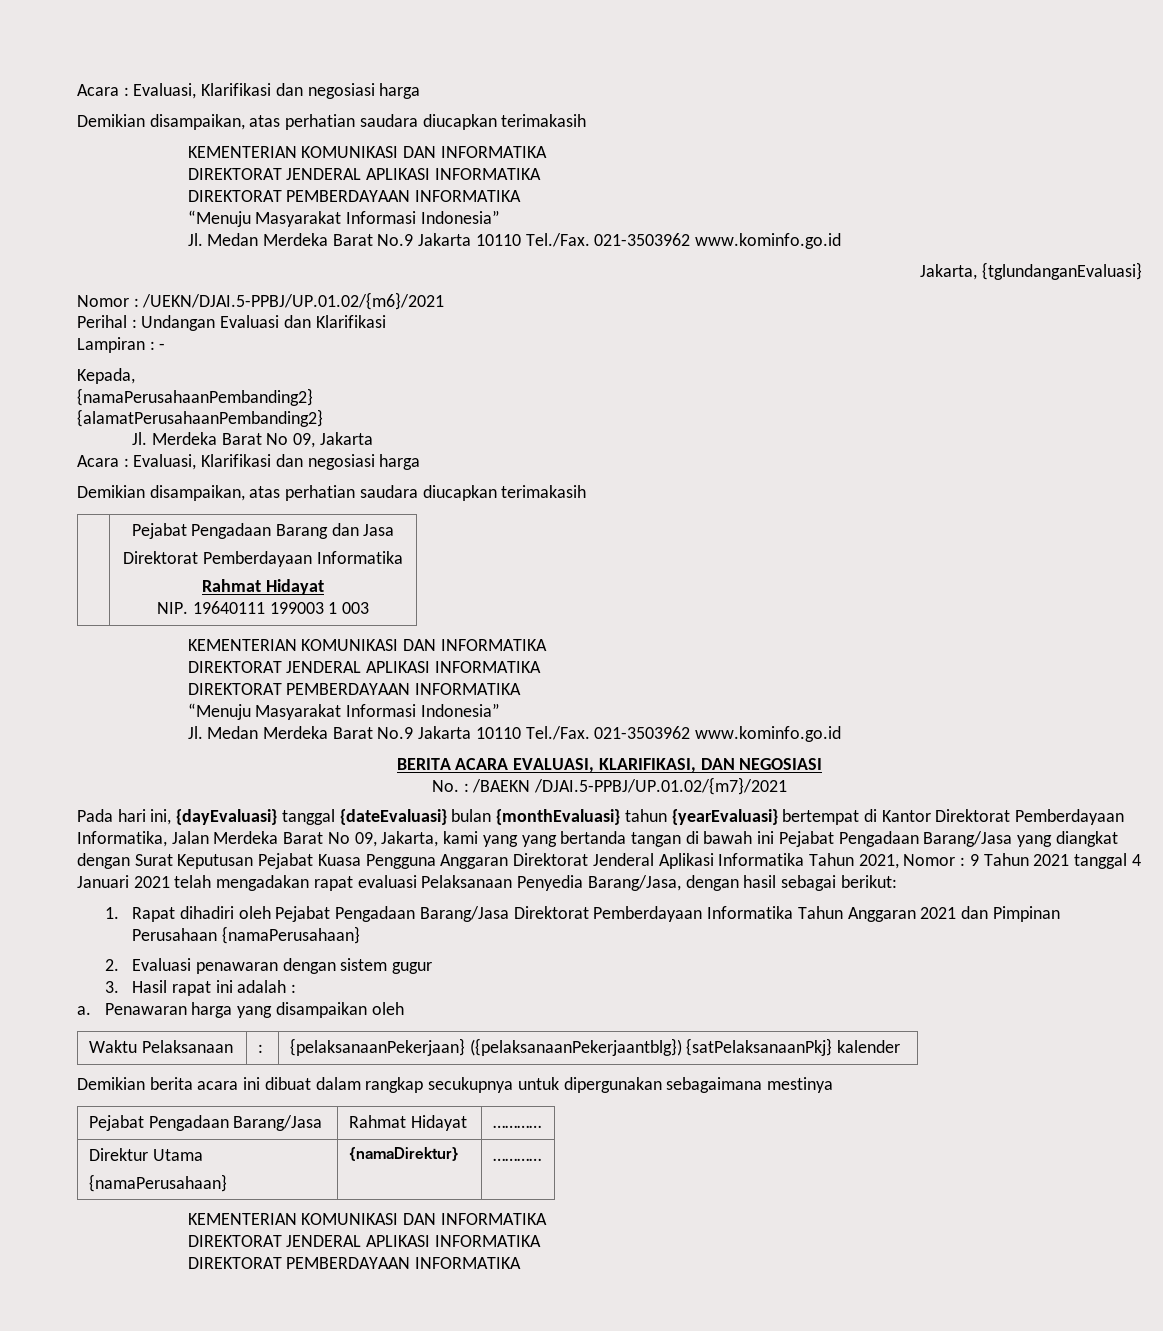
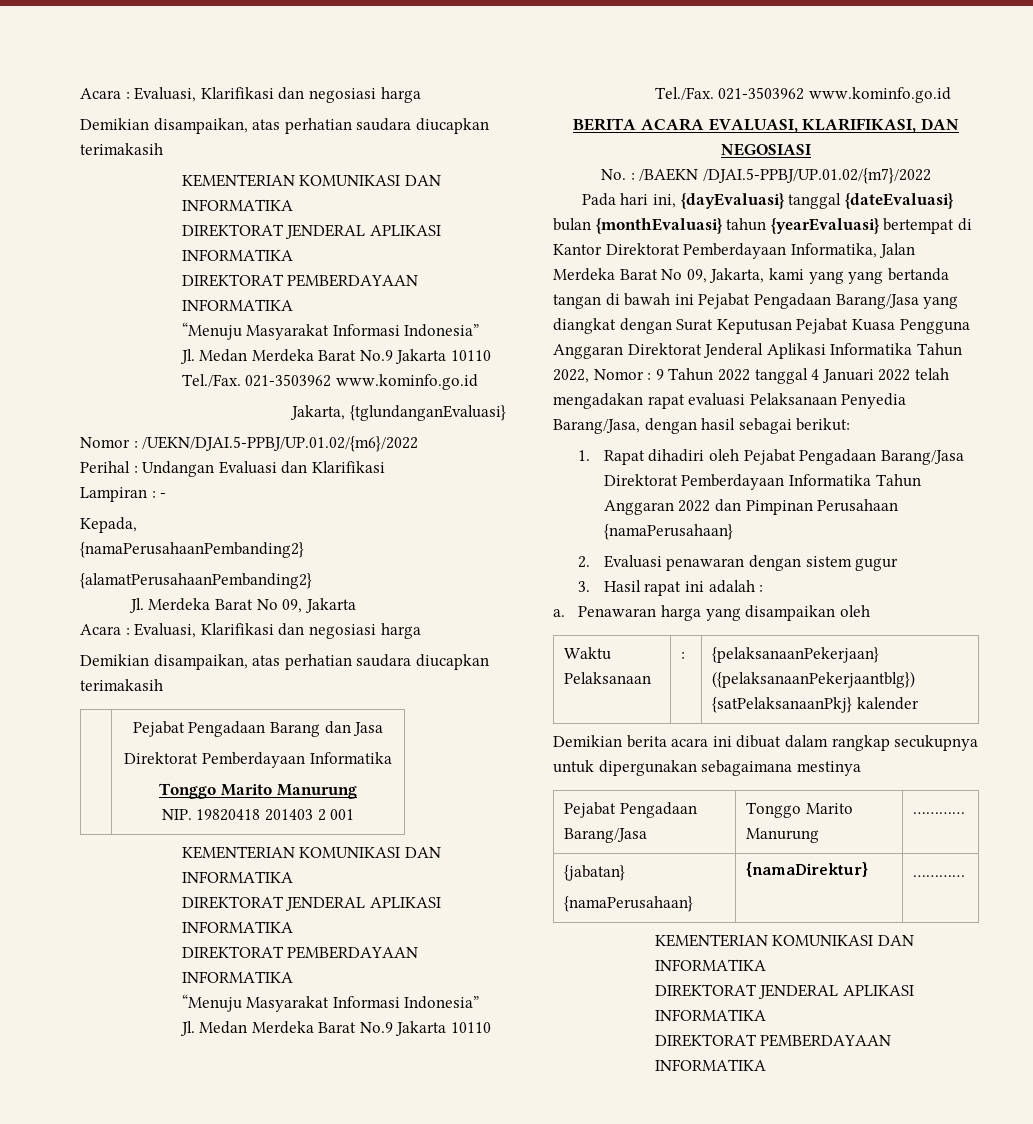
- Nomor : /UEKN/DJAI.5-PPBJ/UP.01.02/{m6}/2021
+ Nomor : /UEKN/DJAI.5-PPBJ/UP.01.02/{m6}/2022
  | Pejabat Pengadaan Barang dan Jasa
  Direktorat Pemberdayaan Informatika
- Rahmat Hidayat
- NIP. 19640111 199003 1 003
+ Tonggo Marito Manurung
+ NIP. 19820418 201403 2 001
- No. : /BAEKN /DJAI.5-PPBJ/UP.01.02/{m7}/2021
+ No. : /BAEKN /DJAI.5-PPBJ/UP.01.02/{m7}/2022
- Pada hari ini, {dayEvaluasi} tanggal {dateEvaluasi} bulan {monthEvaluasi} tahun {yearEvaluasi} bertempat di Kantor Direktorat Pemberdayaan Informatika, Jalan Merdeka Barat No 09, Jakarta, kami yang yang bertanda tangan di bawah ini Pejabat Pengadaan Barang/Jasa yang diangkat dengan Surat Keputusan Pejabat Kuasa Pengguna Anggaran Direktorat Jenderal Aplikasi Informatika Tahun 2021, Nomor :
+ Pada hari ini, {dayEvaluasi} tanggal {dateEvaluasi} bulan {monthEvaluasi} tahun {yearEvaluasi} bertempat di Kantor Direktorat Pemberdayaan Informatika, Jalan Merdeka Barat No 09, Jakarta, kami yang yang bertanda tangan di bawah ini Pejabat Pengadaan Barang/Jasa yang diangkat dengan Surat Keputusan Pejabat Kuasa Pengguna Anggaran Direktorat Jenderal Aplikasi Informatika Tahun 2022, Nomor :
- 9 Tahun 2021 tanggal 4 Januari 2021 telah mengadakan rapat evaluasi Pelaksanaan Penyedia Barang/Jasa, dengan hasil sebagai berikut:
+ 9 Tahun 2022 tanggal 4 Januari 2022 telah mengadakan rapat evaluasi Pelaksanaan Penyedia Barang/Jasa, dengan hasil sebagai berikut:
- 1. Rapat dihadiri oleh Pejabat Pengadaan Barang/Jasa Direktorat Pemberdayaan Informatika Tahun Anggaran 2021 dan Pimpinan Perusahaan {namaPerusahaan}
+ 1. Rapat dihadiri oleh Pejabat Pengadaan Barang/Jasa Direktorat Pemberdayaan Informatika Tahun Anggaran 2022 dan Pimpinan Perusahaan {namaPerusahaan}
- Pejabat Pengadaan Barang/Jasa | Rahmat Hidayat | …………
- Direktur Utama
+ Pejabat Pengadaan Barang/Jasa | Tonggo Marito Manurung | …………
+ {jabatan}

